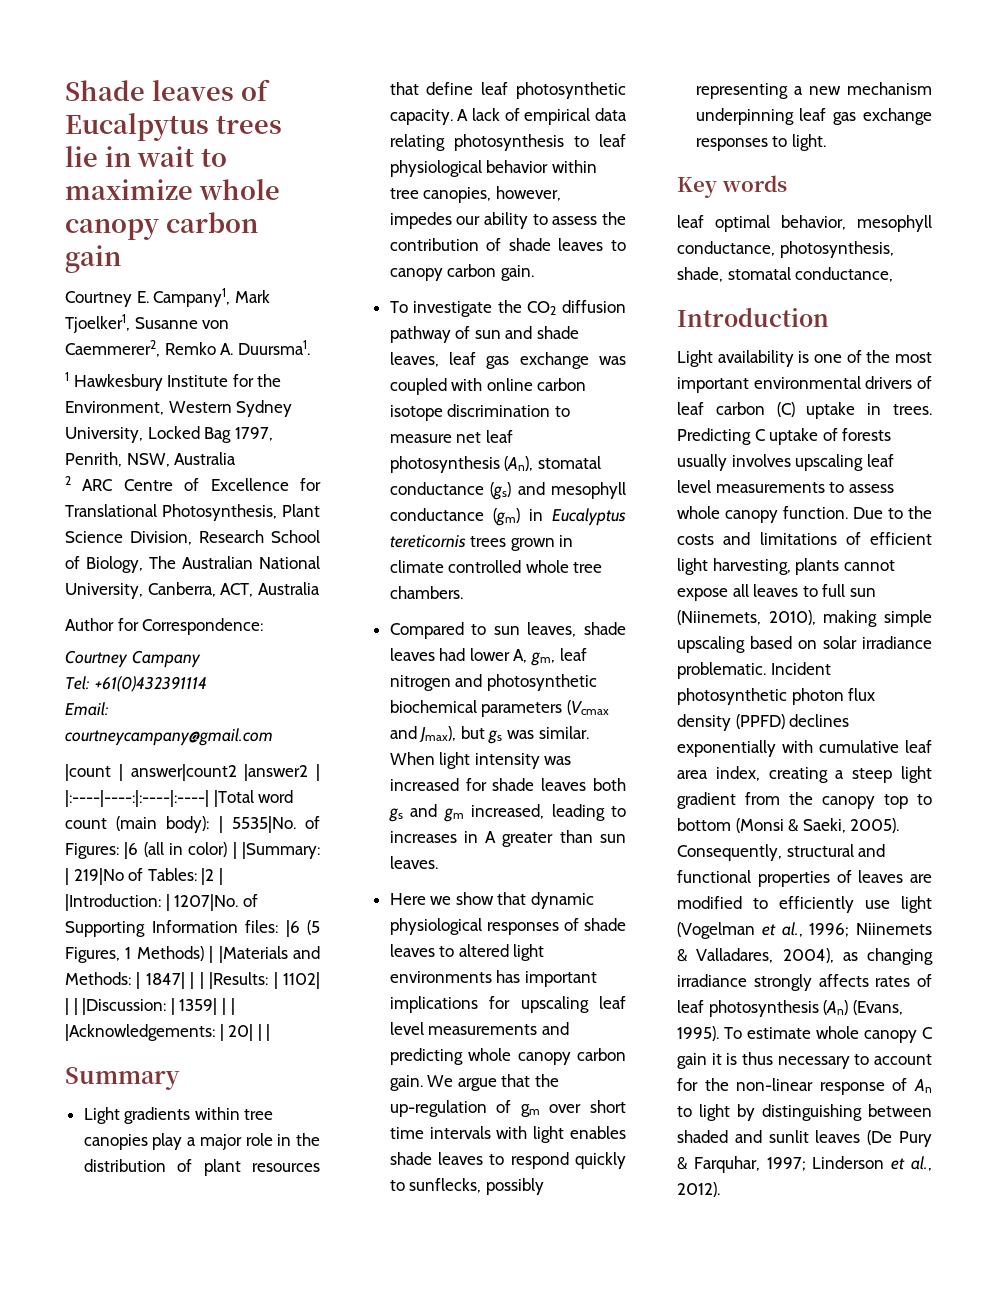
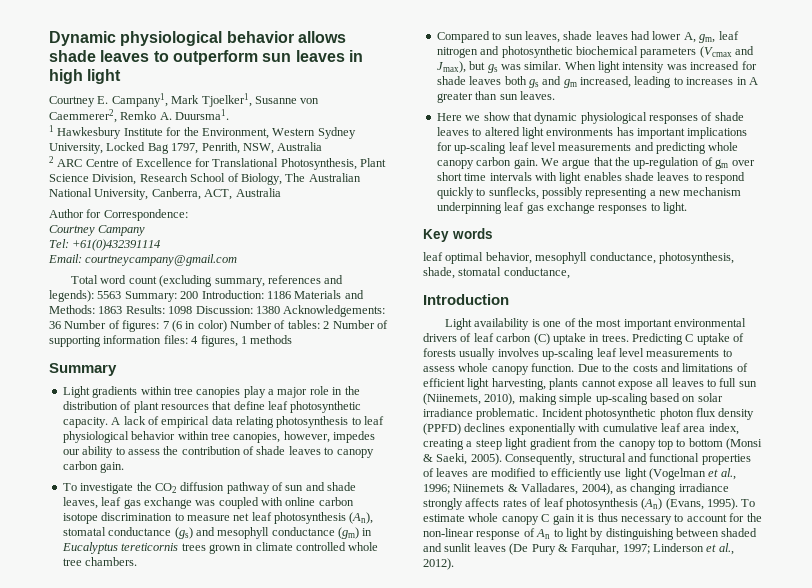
- Shade leaves of Eucalpytus trees lie in wait to maximize whole canopy carbon gain
+ Dynamic physiological behavior allows shade leaves to outperform sun leaves in high light
- |count | answer|count2 |answer2 | |:----|----:|:----|:----| |Total word count (main body): | 5535|No. of Figures: |6 (all in color) | |Summary: | 219|No of Tables: |2 | |Introduction: | 1207|No. of Supporting Information files: |6 (5 Figures, 1 Methods) | |Materials and Methods: | 1847| | | |Results: | 1102| | | |Discussion: | 1359| | | |Acknowledgements: | 20| | |
+ Total word count (excluding summary, references and legends): 5563 Summary: 200 Introduction: 1186 Materials and Methods: 1863 Results: 1098 Discussion: 1380 Acknowledgements: 36 Number of figures: 7 (6 in color) Number of tables: 2 Number of supporting information files: 4 figures, 1 methods
- Here we show that dynamic physiological responses of shade leaves to altered light environments has important implications for upscaling leaf level measurements and predicting whole canopy carbon gain.
+ Here we show that dynamic physiological responses of shade leaves to altered light environments has important implications for up-scaling leaf level measurements and predicting whole canopy carbon gain.
- Predicting C uptake of forests usually involves upscaling leaf level measurements to assess whole canopy function.
+ Predicting C uptake of forests usually involves up-scaling leaf level measurements to assess whole canopy function.
- Due to the costs and limitations of efficient light harvesting, plants cannot expose all leaves to full sun (Niinemets, 2010), making simple upscaling based on solar irradiance problematic.
+ Due to the costs and limitations of efficient light harvesting, plants cannot expose all leaves to full sun (Niinemets, 2010), making simple up-scaling based on solar irradiance problematic.

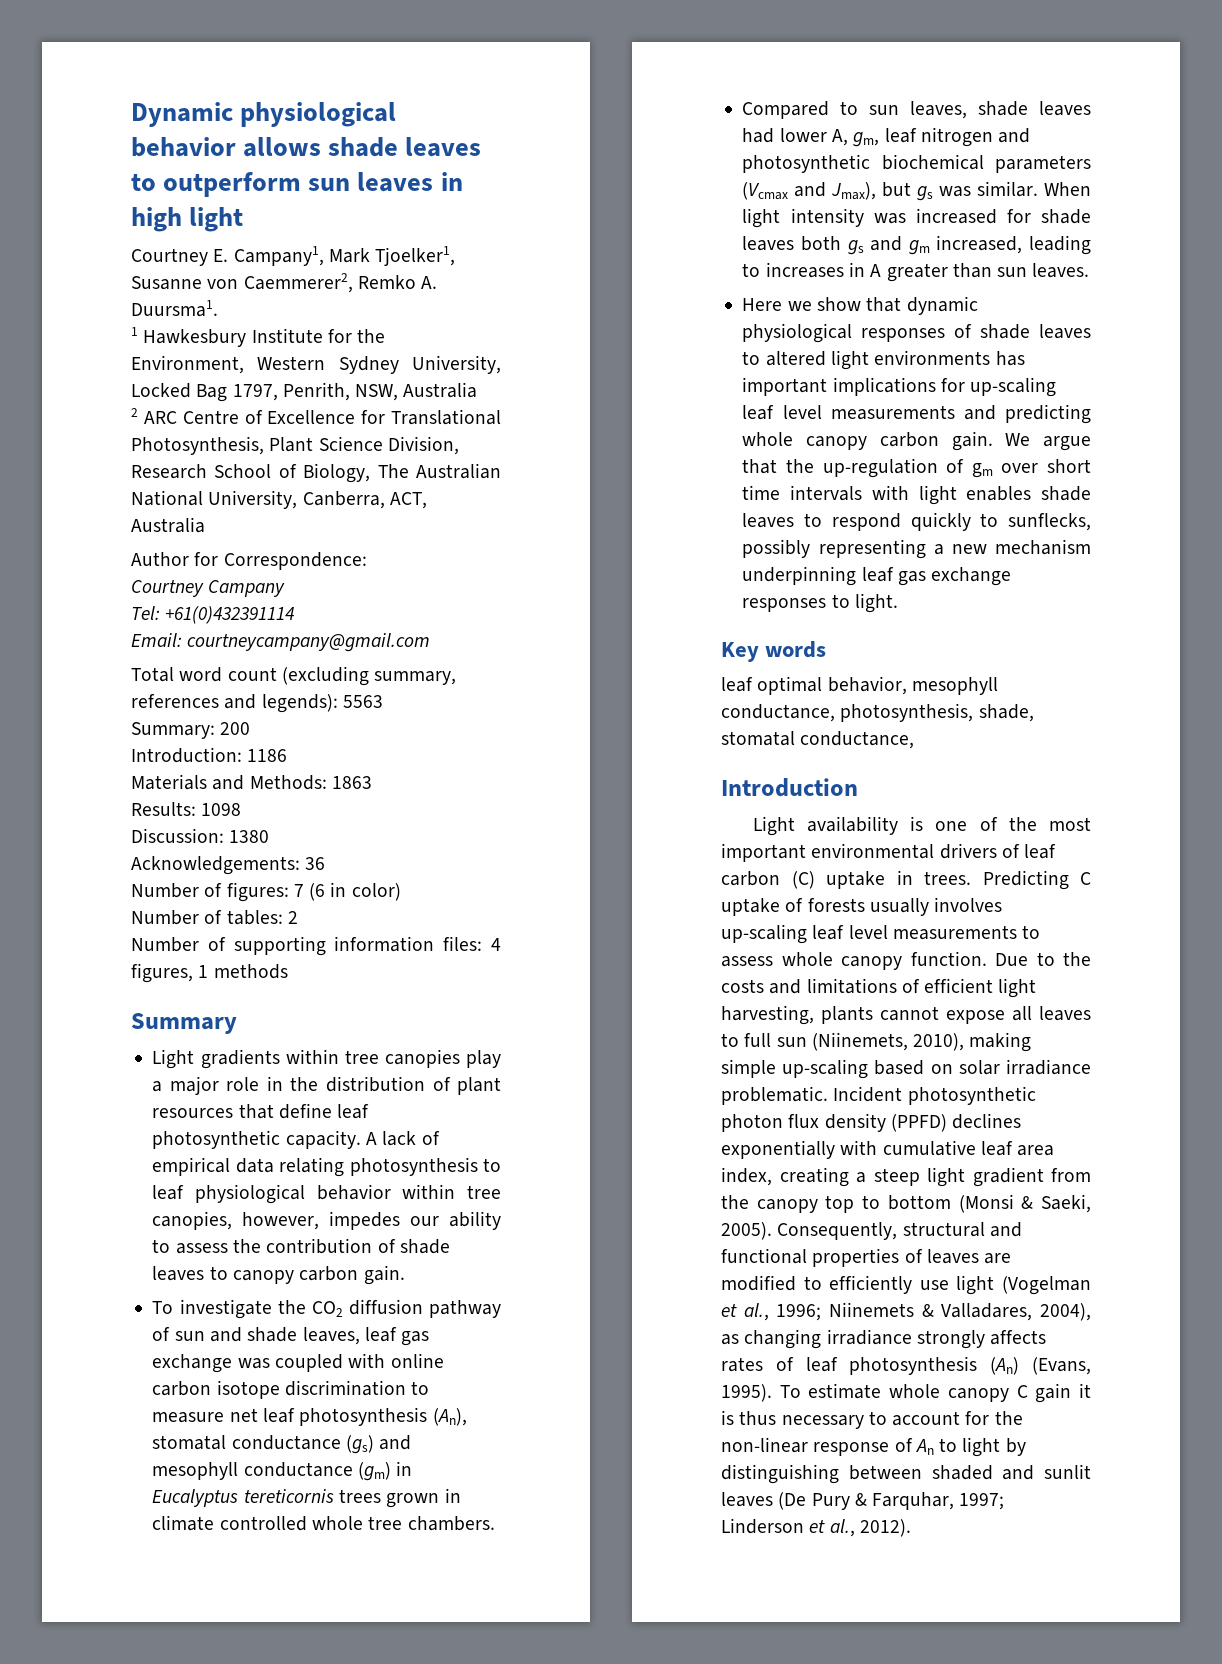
- Total word count (excluding summary, references and legends): 5563 Summary: 200 Introduction: 1186 Materials and Methods: 1863 Results: 1098 Discussion: 1380 Acknowledgements: 36 Number of figures: 7 (6 in color) Number of tables: 2 Number of supporting information files: 4 figures, 1 methods
+ Total word count (excluding summary, references and legends): 5563
+ Summary: 200
+ Introduction: 1186
+ Materials and Methods: 1863
+ Results: 1098
+ Discussion: 1380
+ Acknowledgements: 36
+ Number of figures: 7 (6 in color)
+ Number of tables: 2
+ Number of supporting information files: 4 figures, 1 methods

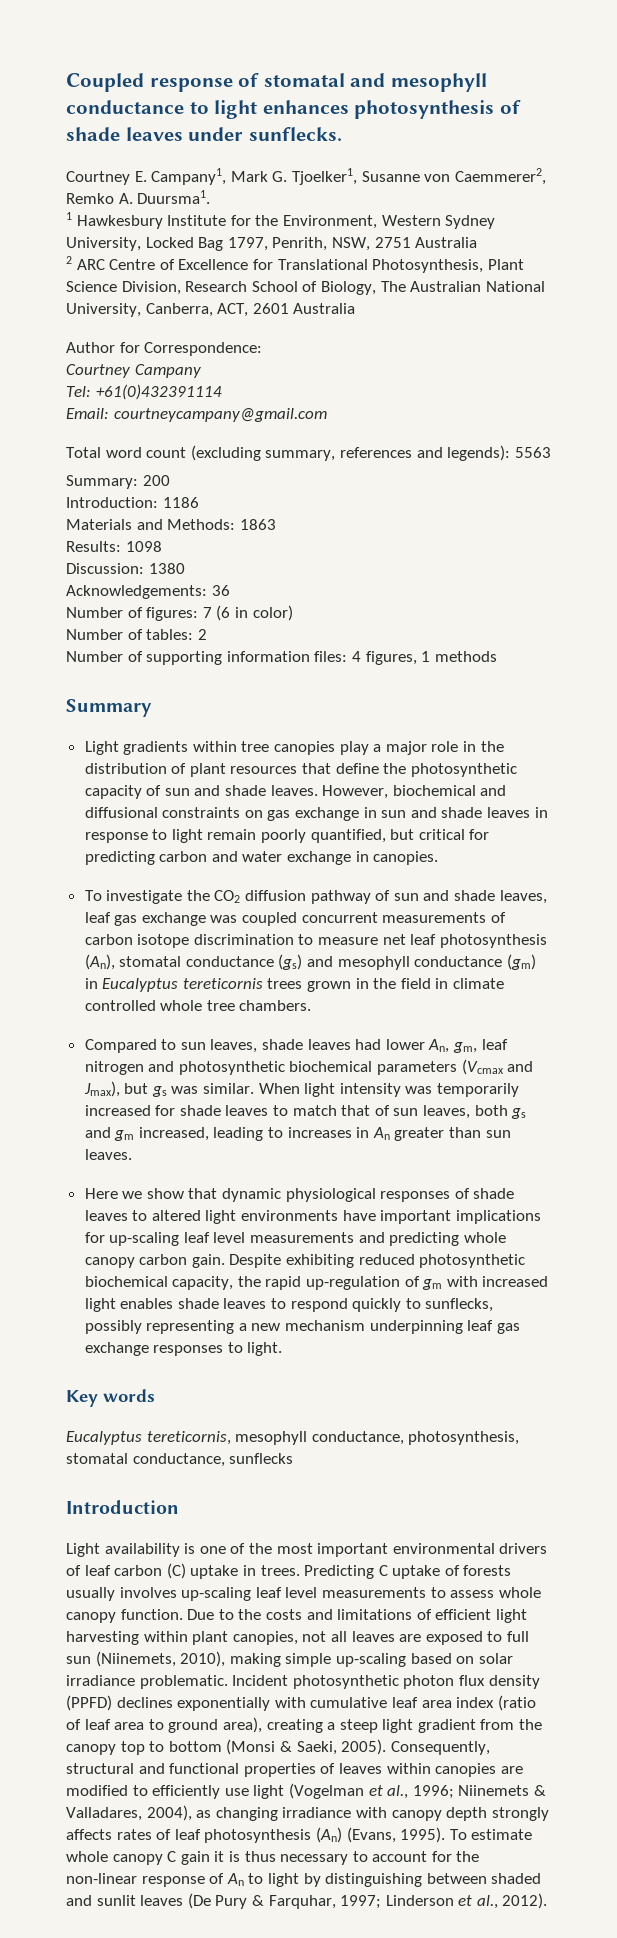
- Dynamic physiological behavior allows shade leaves to outperform sun leaves in high light
+ Coupled response of stomatal and mesophyll conductance to light enhances photosynthesis of shade leaves under sunflecks.
- Courtney E. Campany1, Mark Tjoelker1, Susanne von Caemmerer2, Remko A. Duursma1.
+ Courtney E. Campany1, Mark G. Tjoelker1, Susanne von Caemmerer2, Remko A. Duursma1.
- 1 Hawkesbury Institute for the Environment, Western Sydney University, Locked Bag 1797, Penrith, NSW, Australia
+ 1 Hawkesbury Institute for the Environment, Western Sydney University, Locked Bag 1797, Penrith, NSW, 2751 Australia
- 2 ARC Centre of Excellence for Translational Photosynthesis, Plant Science Division, Research School of Biology, The Australian National University, Canberra, ACT, Australia
+ 2 ARC Centre of Excellence for Translational Photosynthesis, Plant Science Division, Research School of Biology, The Australian National University, Canberra, ACT, 2601 Australia
- Light gradients within tree canopies play a major role in the distribution of plant resources that define leaf photosynthetic capacity. A lack of empirical data relating photosynthesis to leaf physiological behavior within tree canopies, however, impedes our ability to assess the contribution of shade leaves to canopy carbon gain.
+ Light gradients within tree canopies play a major role in the distribution of plant resources that define the photosynthetic capacity of sun and shade leaves. However, biochemical and diffusional constraints on gas exchange in sun and shade leaves in response to light remain poorly quantified, but critical for predicting carbon and water exchange in canopies.
- To investigate the CO2 diffusion pathway of sun and shade leaves, leaf gas exchange was coupled with online carbon isotope discrimination to measure net leaf photosynthesis (An), stomatal conductance (gs) and mesophyll conductance (gm) in Eucalyptus tereticornis trees grown in climate controlled whole tree chambers.
+ To investigate the CO2 diffusion pathway of sun and shade leaves, leaf gas exchange was coupled concurrent measurements of carbon isotope discrimination to measure net leaf photosynthesis (An), stomatal conductance (gs) and mesophyll conductance (gm) in Eucalyptus tereticornis trees grown in the field in climate controlled whole tree chambers.
- Compared to sun leaves, shade leaves had lower A, gm, leaf nitrogen and photosynthetic biochemical parameters (Vcmax and Jmax), but gs was similar.
+ Compared to sun leaves, shade leaves had lower An, gm, leaf nitrogen and photosynthetic biochemical parameters (Vcmax and Jmax), but gs was similar.
- When light intensity was increased for shade leaves both gs and gm increased, leading to increases in A greater than sun leaves.
+ When light intensity was temporarily increased for shade leaves to match that of sun leaves, both gs and gm increased, leading to increases in An greater than sun leaves.
- Here we show that dynamic physiological responses of shade leaves to altered light environments has important implications for up-scaling leaf level measurements and predicting whole canopy carbon gain.
+ Here we show that dynamic physiological responses of shade leaves to altered light environments have important implications for up-scaling leaf level measurements and predicting whole canopy carbon gain.
- We argue that the up-regulation of gm over short time intervals with light enables shade leaves to respond quickly to sunflecks, possibly representing a new mechanism underpinning leaf gas exchange responses to light.
+ Despite exhibiting reduced photosynthetic biochemical capacity, the rapid up-regulation of gm with increased light enables shade leaves to respond quickly to sunflecks, possibly representing a new mechanism underpinning leaf gas exchange responses to light.
- leaf optimal behavior, mesophyll conductance, photosynthesis, shade, stomatal conductance,
+ Eucalyptus tereticornis, mesophyll conductance, photosynthesis, stomatal conductance, sunflecks
- Due to the costs and limitations of efficient light harvesting, plants cannot expose all leaves to full sun (Niinemets, 2010), making simple up-scaling based on solar irradiance problematic.
+ Due to the costs and limitations of efficient light harvesting within plant canopies, not all leaves are exposed to full sun (Niinemets, 2010), making simple up-scaling based on solar irradiance problematic.
- Incident photosynthetic photon flux density (PPFD) declines exponentially with cumulative leaf area index, creating a steep light gradient from the canopy top to bottom (Monsi & Saeki, 2005).
+ Incident photosynthetic photon flux density (PPFD) declines exponentially with cumulative leaf area index (ratio of leaf area to ground area), creating a steep light gradient from the canopy top to bottom (Monsi & Saeki, 2005).
- Consequently, structural and functional properties of leaves are modified to efficiently use light (Vogelman et al., 1996; Niinemets & Valladares, 2004), as changing irradiance strongly affects rates of leaf photosynthesis (An) (Evans, 1995).
+ Consequently, structural and functional properties of leaves within canopies are modified to efficiently use light (Vogelman et al., 1996; Niinemets & Valladares, 2004), as changing irradiance with canopy depth strongly affects rates of leaf photosynthesis (An) (Evans, 1995).

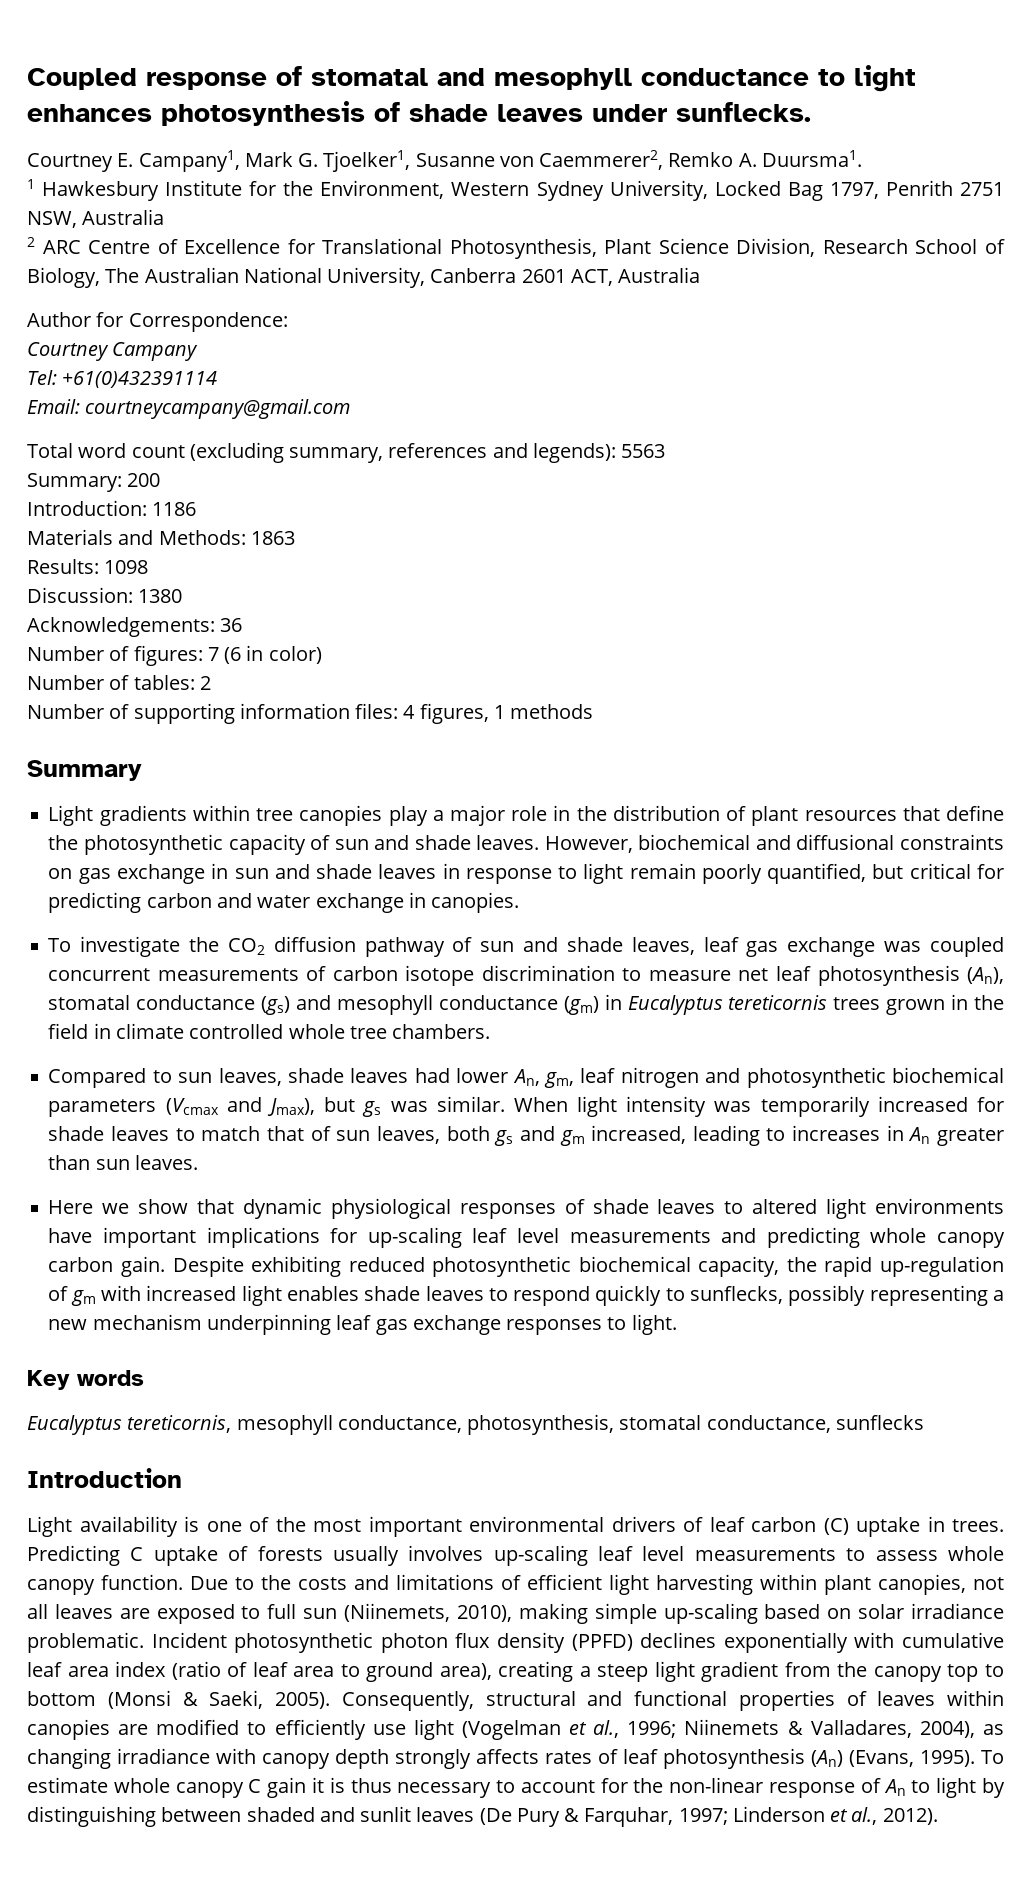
- 1 Hawkesbury Institute for the Environment, Western Sydney University, Locked Bag 1797, Penrith, NSW, 2751 Australia
+ 1 Hawkesbury Institute for the Environment, Western Sydney University, Locked Bag 1797, Penrith 2751 NSW, Australia
- 2 ARC Centre of Excellence for Translational Photosynthesis, Plant Science Division, Research School of Biology, The Australian National University, Canberra, ACT, 2601 Australia
+ 2 ARC Centre of Excellence for Translational Photosynthesis, Plant Science Division, Research School of Biology, The Australian National University, Canberra 2601 ACT, Australia

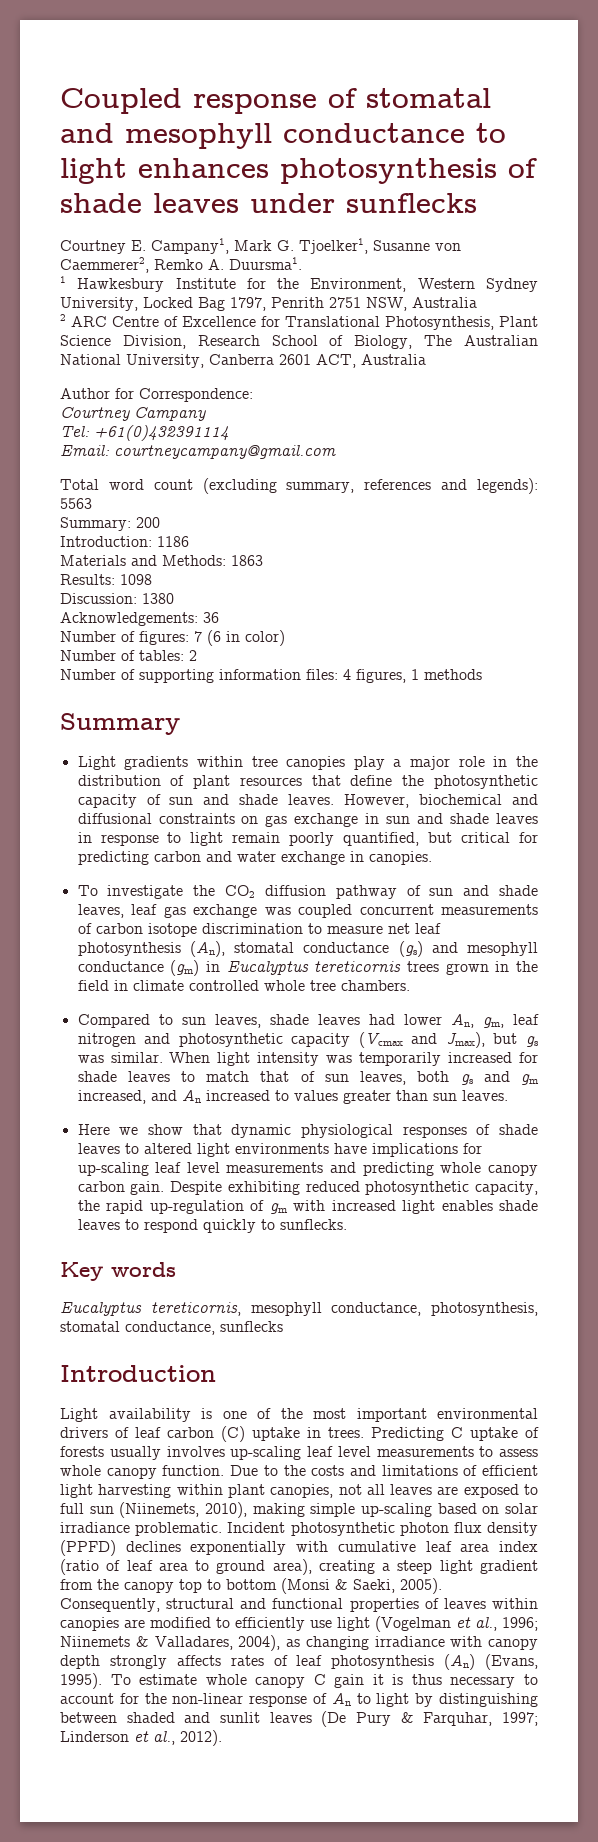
- Coupled response of stomatal and mesophyll conductance to light enhances photosynthesis of shade leaves under sunflecks.
+ Coupled response of stomatal and mesophyll conductance to light enhances photosynthesis of shade leaves under sunflecks
- Compared to sun leaves, shade leaves had lower An, gm, leaf nitrogen and photosynthetic biochemical parameters (Vcmax and Jmax), but gs was similar.
+ Compared to sun leaves, shade leaves had lower An, gm, leaf nitrogen and photosynthetic capacity (Vcmax and Jmax), but gs was similar.
- When light intensity was temporarily increased for shade leaves to match that of sun leaves, both gs and gm increased, leading to increases in An greater than sun leaves.
+ When light intensity was temporarily increased for shade leaves to match that of sun leaves, both gs and gm increased, and An increased to values greater than sun leaves.
- Here we show that dynamic physiological responses of shade leaves to altered light environments have important implications for up-scaling leaf level measurements and predicting whole canopy carbon gain.
+ Here we show that dynamic physiological responses of shade leaves to altered light environments have implications for up-scaling leaf level measurements and predicting whole canopy carbon gain.
- Despite exhibiting reduced photosynthetic biochemical capacity, the rapid up-regulation of gm with increased light enables shade leaves to respond quickly to sunflecks, possibly representing a new mechanism underpinning leaf gas exchange responses to light.
+ Despite exhibiting reduced photosynthetic capacity, the rapid up-regulation of gm with increased light enables shade leaves to respond quickly to sunflecks.

